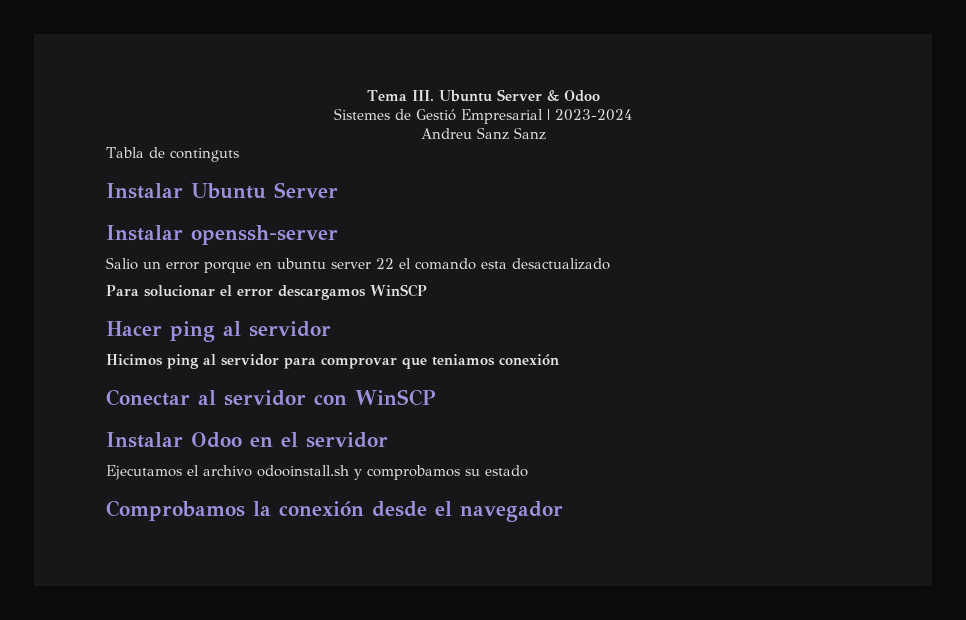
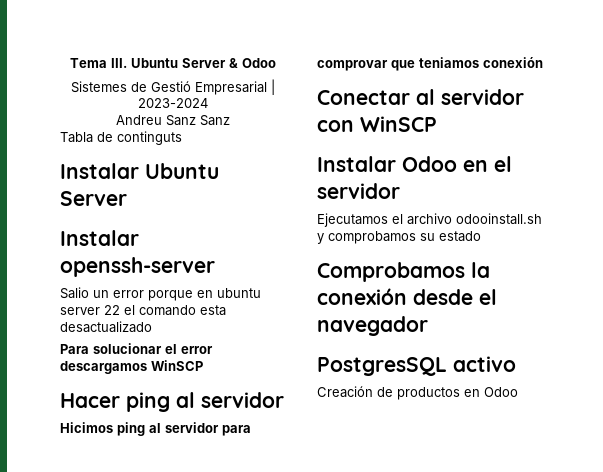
+ PostgresSQL activo
+ Creación de productos en Odoo

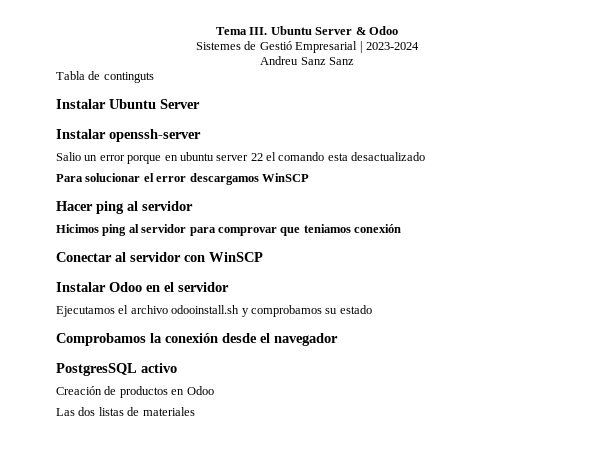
+ Las dos listas de materiales

